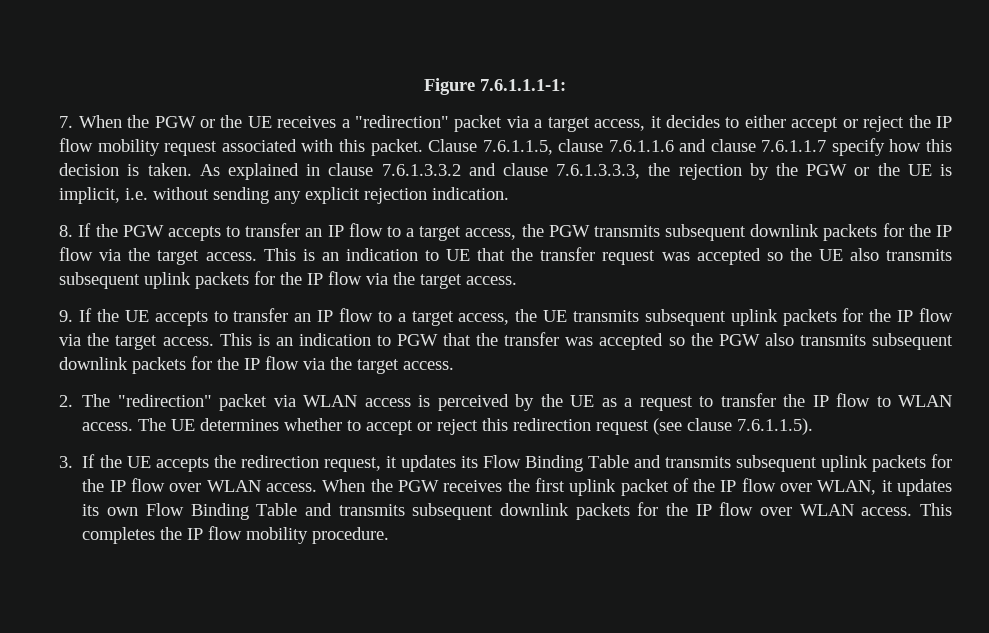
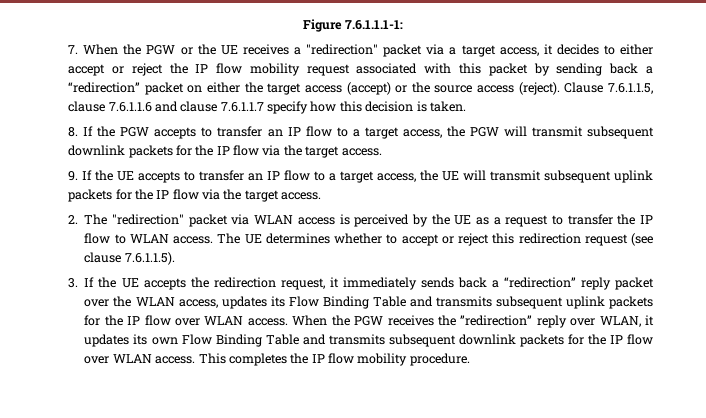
- 7. When the PGW or the UE receives a "redirection" packet via a target access, it decides to either accept or reject the IP flow mobility request associated with this packet.
+ 7. When the PGW or the UE receives a "redirection" packet via a target access, it decides to either accept or reject the IP flow mobility request associated with this packet by sending back a “redirection” packet on either the target access (accept) or the source access (reject).
- As explained in clause 7.6.1.3.3.2 and clause 7.6.1.3.3.3, the rejection by the PGW or the UE is implicit, i.e. without sending any explicit rejection indication.
- 8. If the PGW accepts to transfer an IP flow to a target access, the PGW transmits subsequent downlink packets for the IP flow via the target access. This is an indication to UE that the transfer request was accepted so the UE also transmits subsequent uplink packets for the IP flow via the target access.
+ 8. If the PGW accepts to transfer an IP flow to a target access, the PGW will transmit subsequent downlink packets for the IP flow via the target access.
- 9. If the UE accepts to transfer an IP flow to a target access, the UE transmits subsequent uplink packets for the IP flow via the target access. This is an indication to PGW that the transfer was accepted so the PGW also transmits subsequent downlink packets for the IP flow via the target access.
+ 9. If the UE accepts to transfer an IP flow to a target access, the UE will transmit subsequent uplink packets for the IP flow via the target access.
- 3. If the UE accepts the redirection request, it updates its Flow Binding Table and transmits subsequent uplink packets for the IP flow over WLAN access.
+ 3. If the UE accepts the redirection request, it immediately sends back a “redirection” reply packet over the WLAN access, updates its Flow Binding Table and transmits subsequent uplink packets for the IP flow over WLAN access.
- When the PGW receives the first uplink packet of the IP flow over WLAN, it updates its own Flow Binding Table and transmits subsequent downlink packets for the IP flow over WLAN access.
+ When the PGW receives the ”redirection” reply over WLAN, it updates its own Flow Binding Table and transmits subsequent downlink packets for the IP flow over WLAN access.

